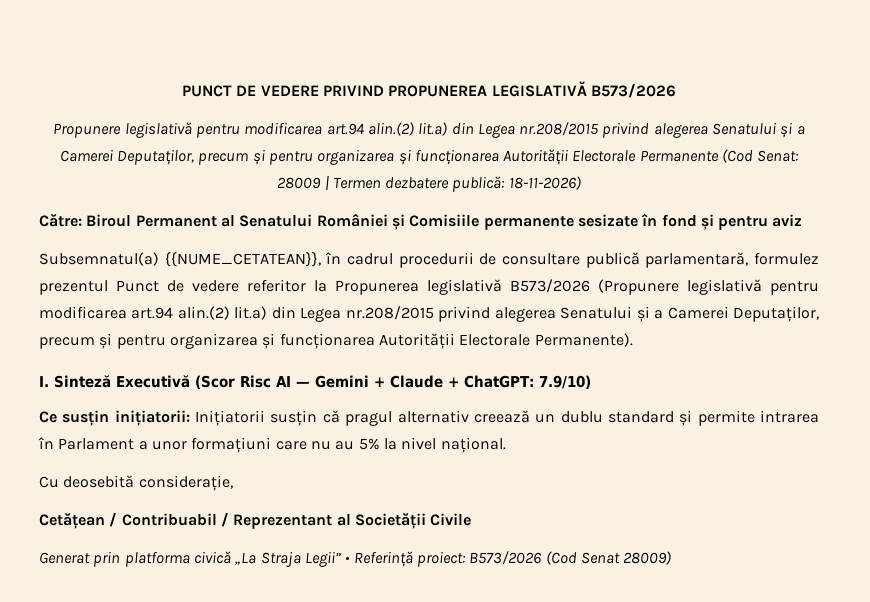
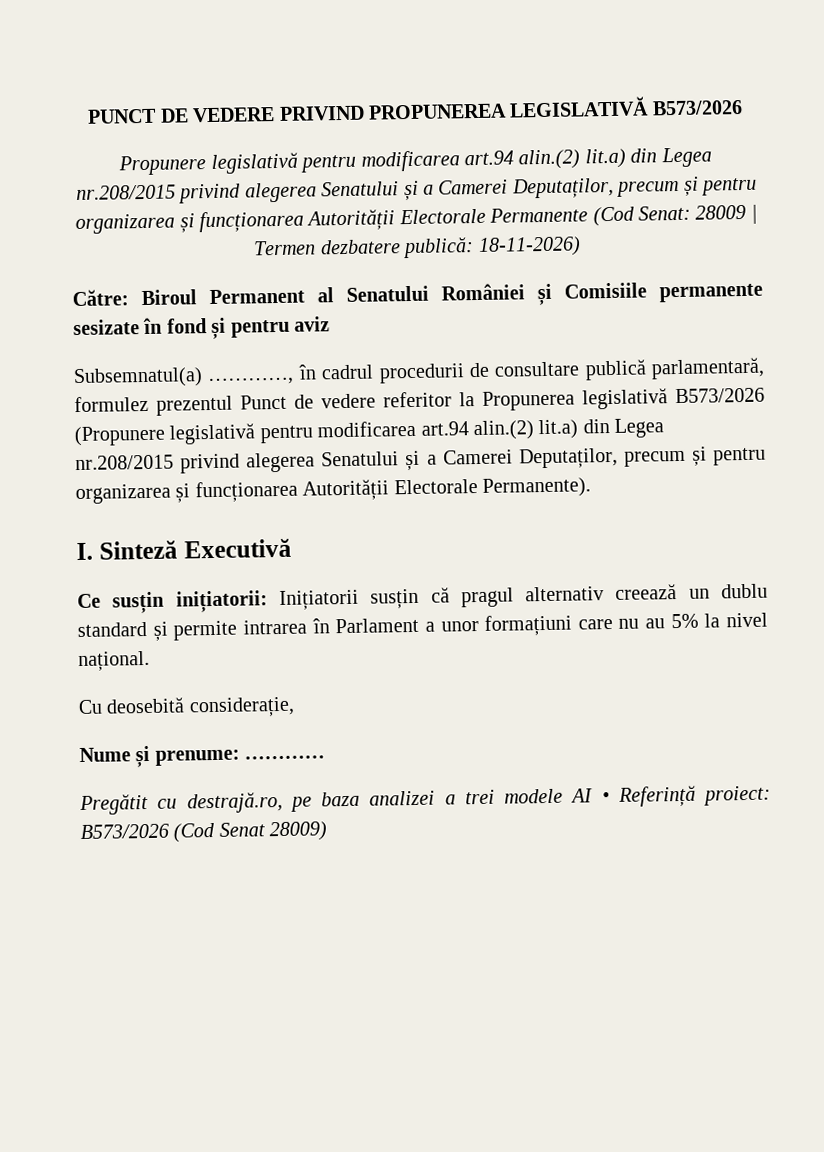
- Subsemnatul(a) {{NUME_CETATEAN}}, în cadrul procedurii de consultare publică parlamentară, formulez prezentul Punct de vedere referitor la Propunerea legislativă B573/2026 (Propunere legislativă pentru modificarea art.94 alin.(2) lit.a) din Legea nr.208/2015 privind alegerea Senatului și a Camerei Deputaților, precum și pentru organizarea și funcționarea Autorității Electorale Permanente).
+ Subsemnatul(a) …………, în cadrul procedurii de consultare publică parlamentară, formulez prezentul Punct de vedere referitor la Propunerea legislativă B573/2026 (Propunere legislativă pentru modificarea art.94 alin.(2) lit.a) din Legea nr.208/2015 privind alegerea Senatului și a Camerei Deputaților, precum și pentru organizarea și funcționarea Autorității Electorale Permanente).
- I. Sinteză Executivă (Scor Risc AI — Gemini + Claude + ChatGPT: 7.9/10)
+ I. Sinteză Executivă
- Cetățean / Contribuabil / Reprezentant al Societății Civile
- Generat prin platforma civică „La Straja Legii” • Referință proiect: B573/2026 (Cod Senat 28009)
+ Nume și prenume: …………
+ Pregătit cu destrajă.ro, pe baza analizei a trei modele AI • Referință proiect: B573/2026 (Cod Senat 28009)

